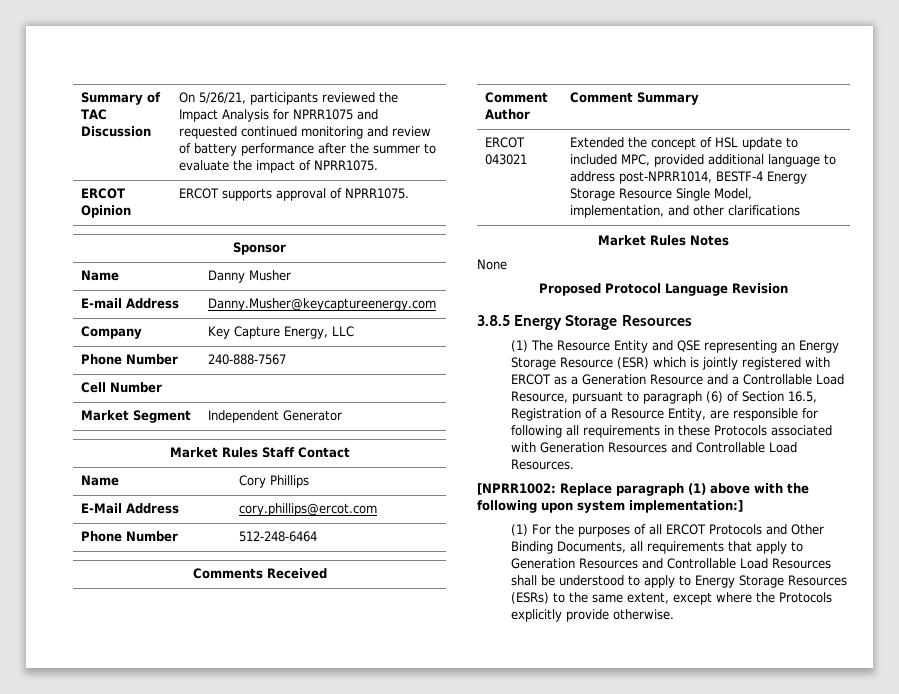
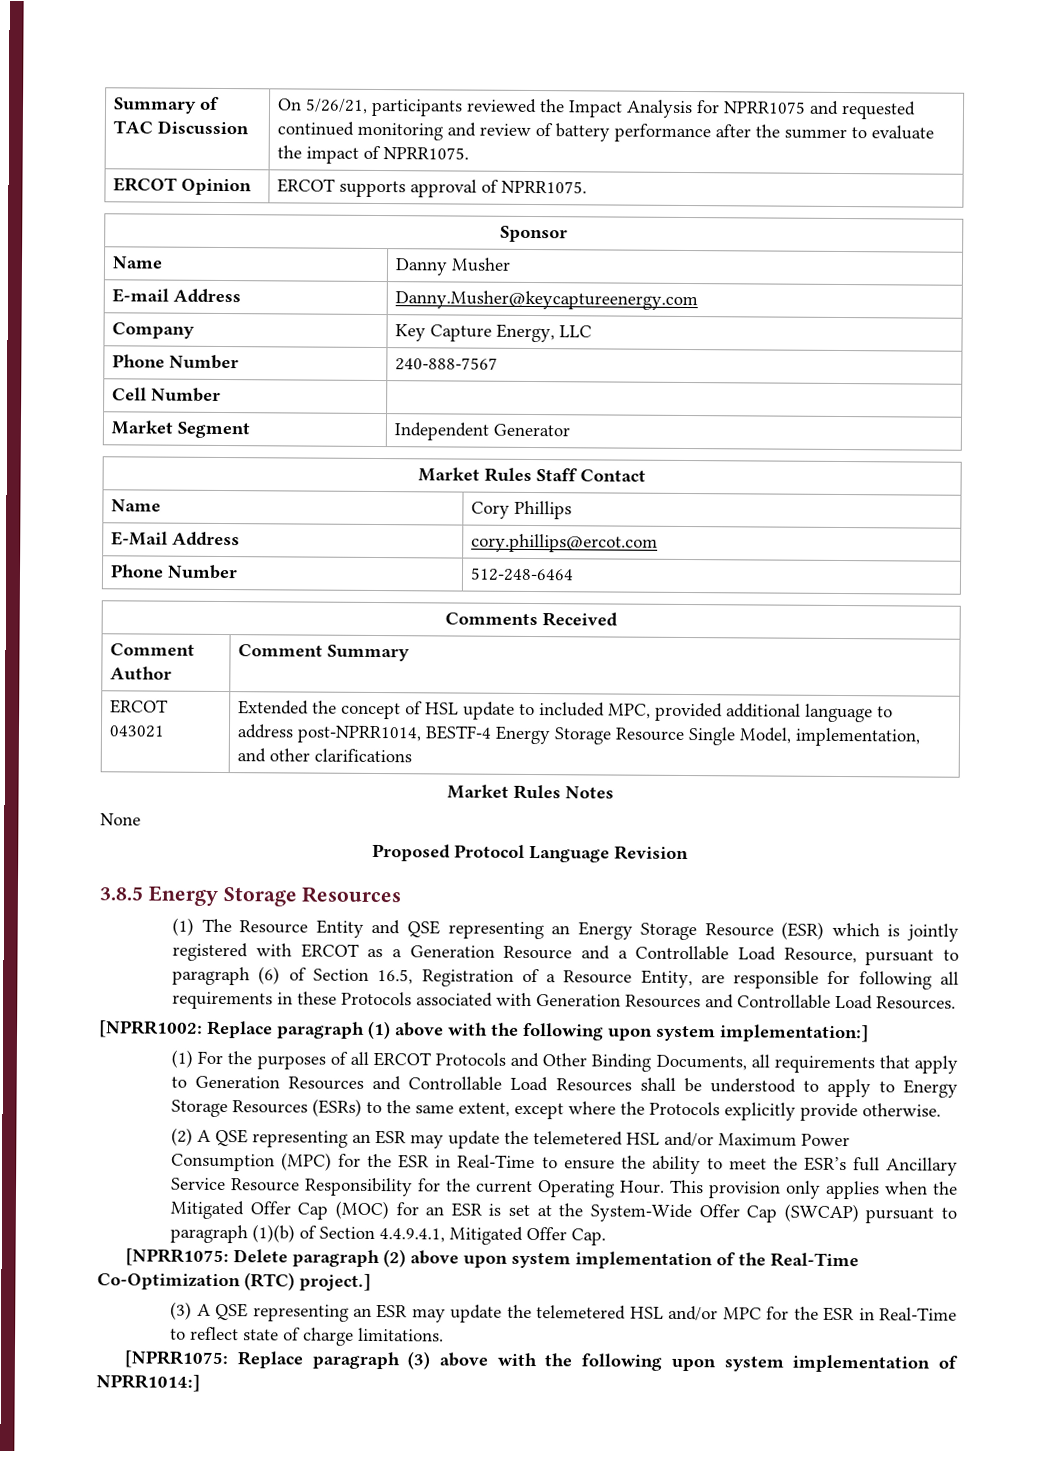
+ (2) A QSE representing an ESR may update the telemetered HSL and/or Maximum Power Consumption (MPC) for the ESR in Real-Time to ensure the ability to meet the ESR’s full Ancillary Service Resource Responsibility for the current Operating Hour. This provision only applies when the Mitigated Offer Cap (MOC) for an ESR is set at the System-Wide Offer Cap (SWCAP) pursuant to paragraph (1)(b) of Section 4.4.9.4.1, Mitigated Offer Cap.
+ [NPRR1075: Delete paragraph (2) above upon system implementation of the Real-Time Co-Optimization (RTC) project.]
+ (3) A QSE representing an ESR may update the telemetered HSL and/or MPC for the ESR in Real-Time to reflect state of charge limitations.
+ [NPRR1075: Replace paragraph (3) above with the following upon system implementation of NPRR1014:]

